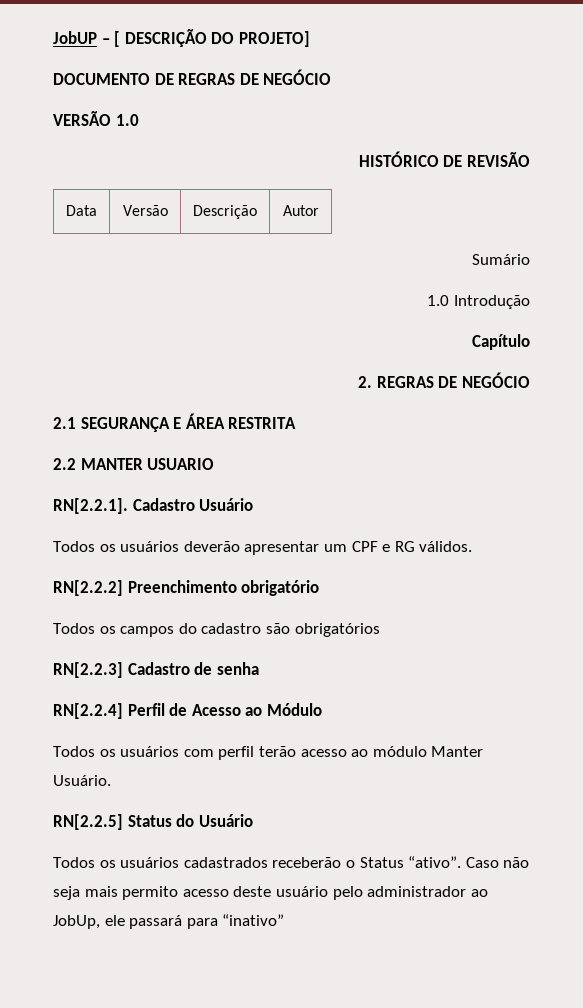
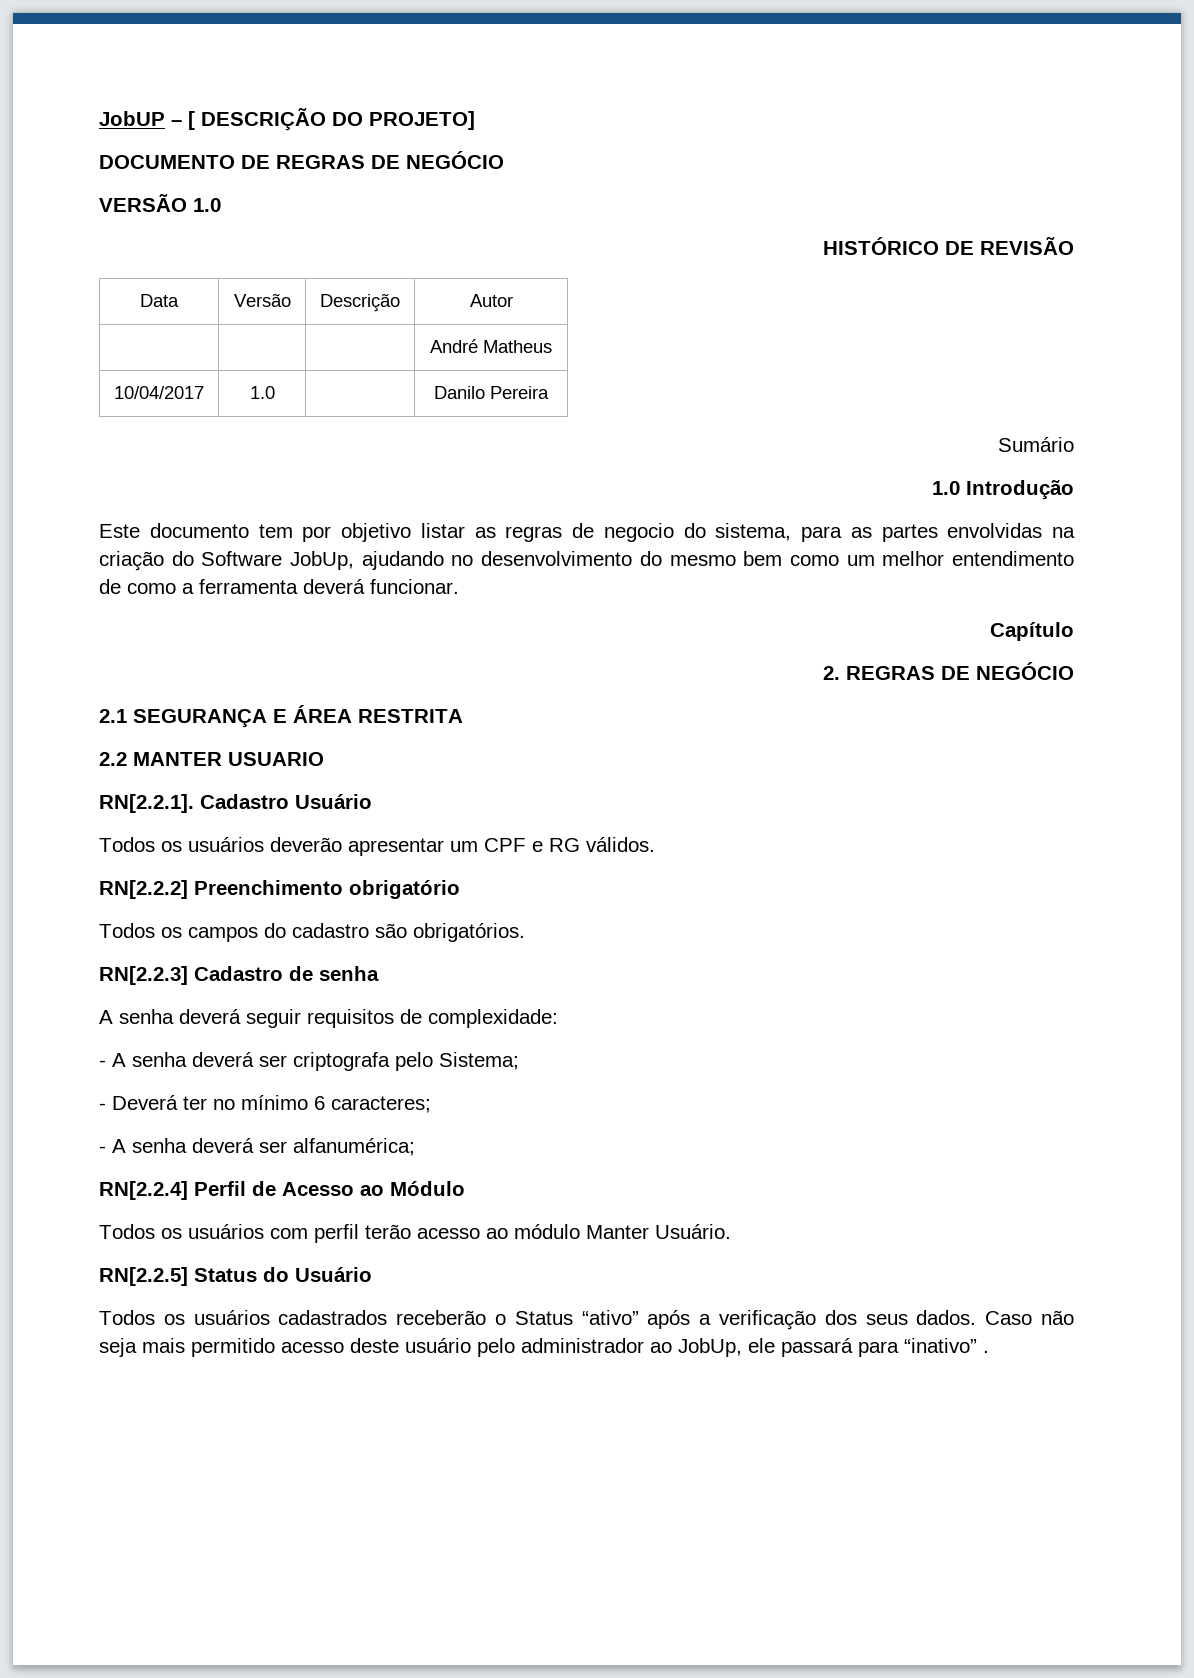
+ | | | André Matheus
+ 10/04/2017 | 1.0 | | Danilo Pereira
  Sumário
  1.0 Introdução
+ Este documento tem por objetivo listar as regras de negocio do sistema, para as partes envolvidas na criação do Software JobUp, ajudando no desenvolvimento do mesmo bem como um melhor entendimento de como a ferramenta deverá funcionar.
- Todos os campos do cadastro são obrigatórios
+ Todos os campos do cadastro são obrigatórios.
+ A senha deverá seguir requisitos de complexidade:
+ - A senha deverá ser criptografa pelo Sistema;
+ - Deverá ter no mínimo 6 caracteres;
+ - A senha deverá ser alfanumérica;
- Todos os usuários cadastrados receberão o Status “ativo”.
+ Todos os usuários cadastrados receberão o Status “ativo” após a verificação dos seus dados.
- Caso não seja mais permito acesso deste usuário pelo administrador ao JobUp, ele passará para “inativo”
+ Caso não seja mais permitido acesso deste usuário pelo administrador ao JobUp, ele passará para “inativo” .

